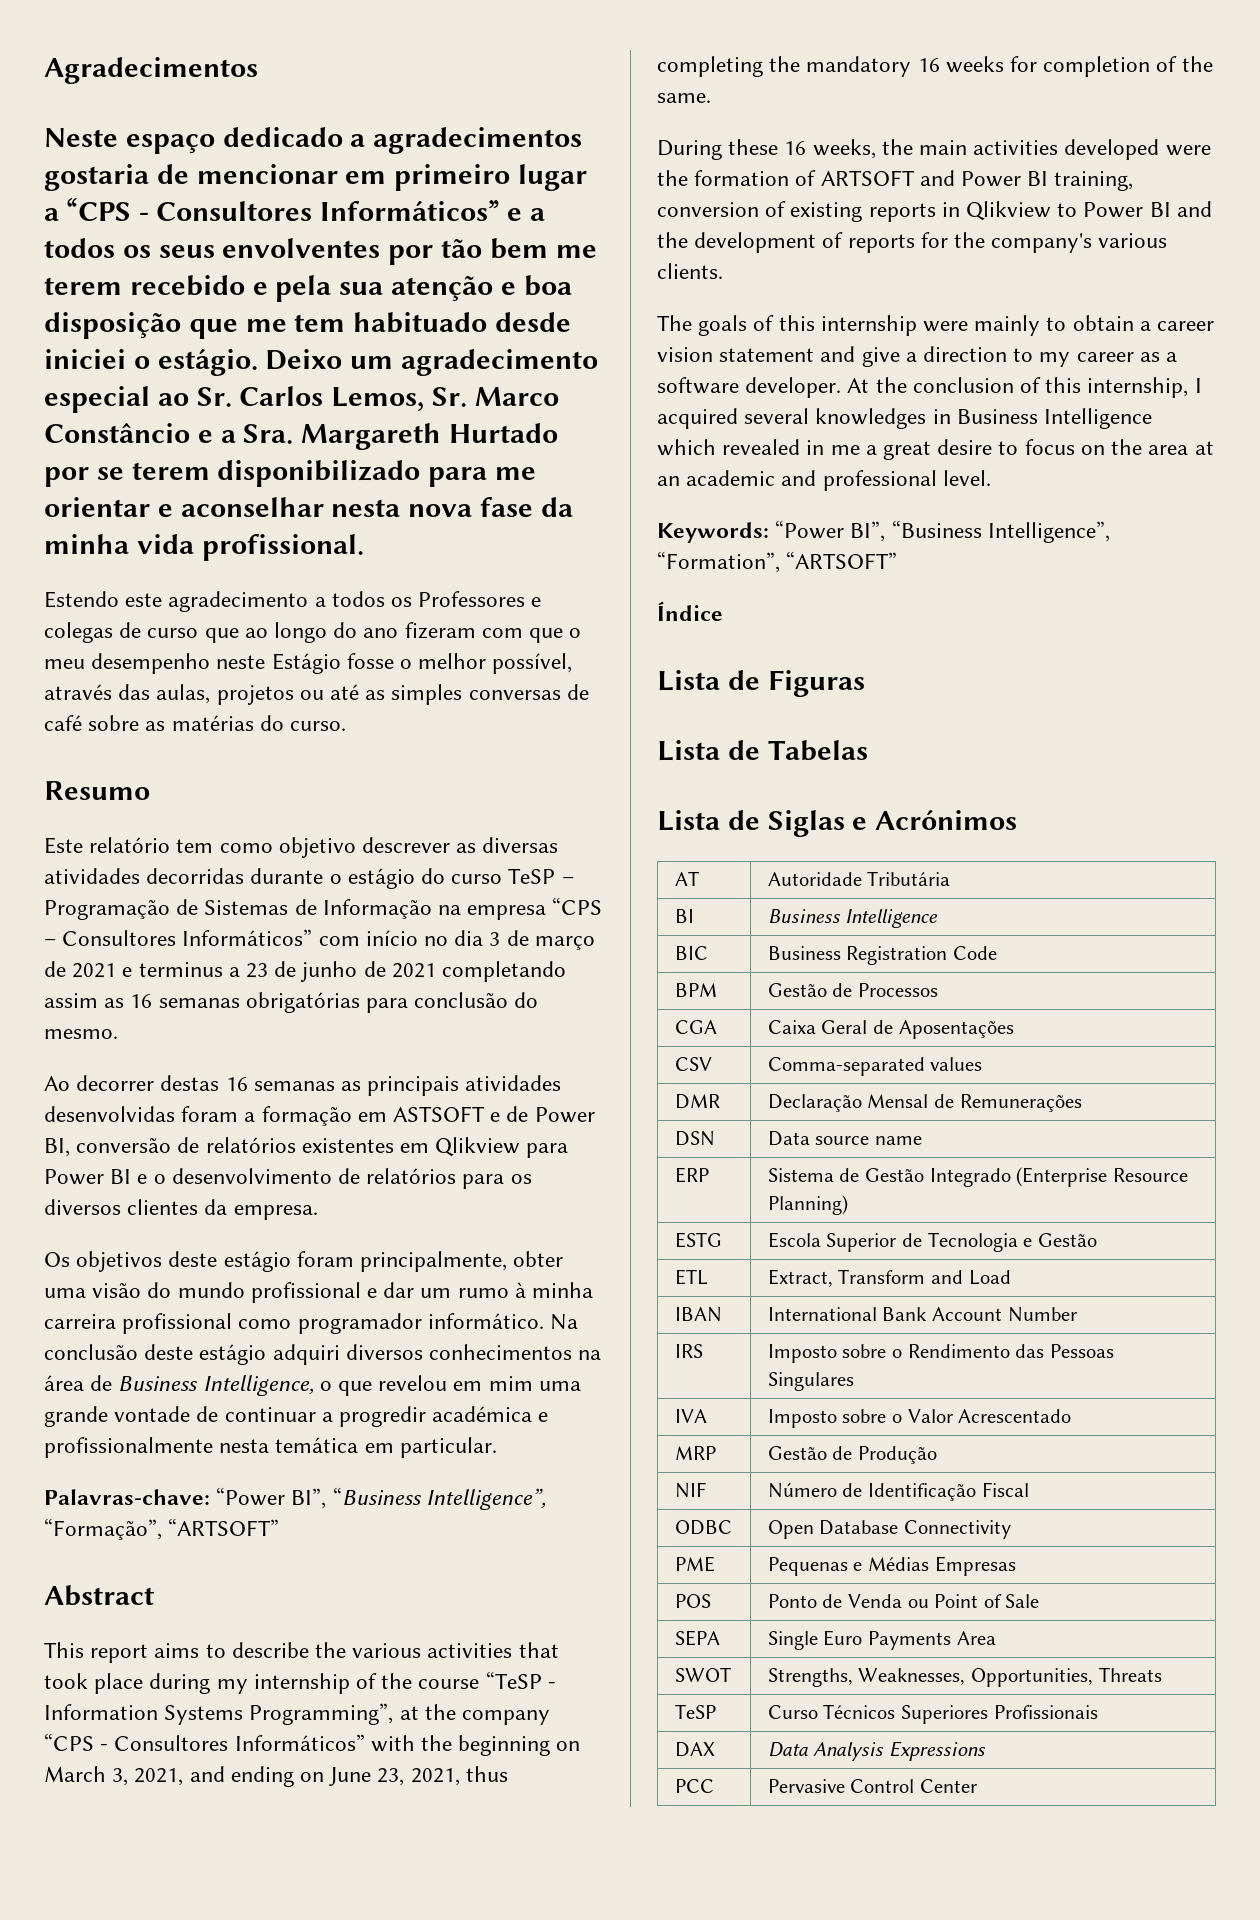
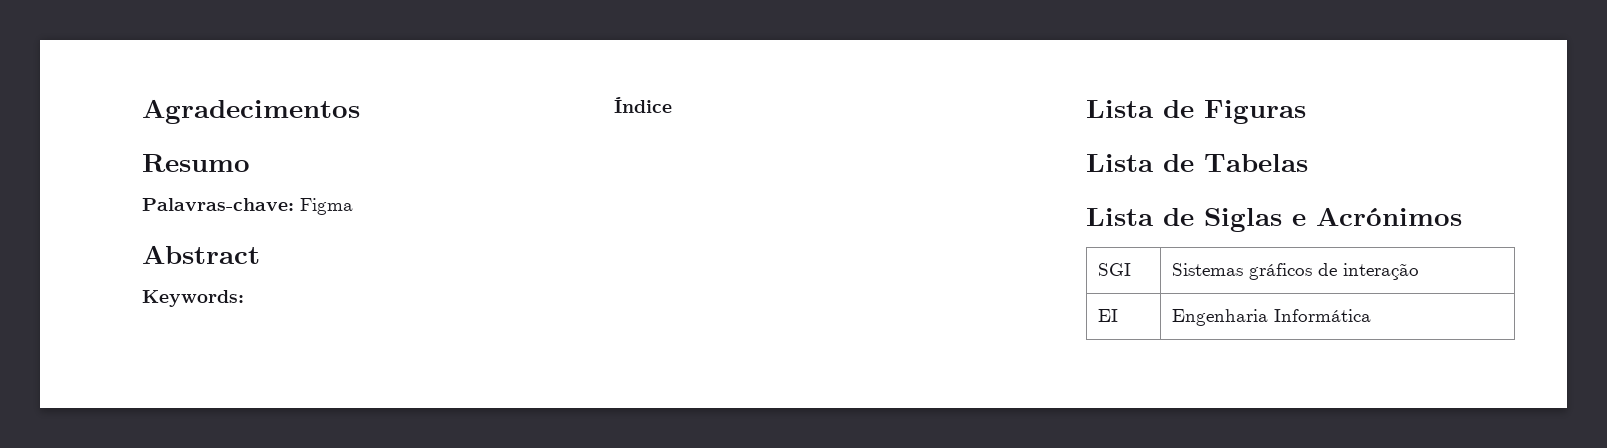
- Neste espaço dedicado a agradecimentos gostaria de mencionar em primeiro lugar a “CPS - Consultores Informáticos” e a todos os seus envolventes por tão bem me terem recebido e pela sua atenção e boa disposição que me tem habituado desde iniciei o estágio. Deixo um agradecimento especial ao Sr. Carlos Lemos, Sr. Marco Constâncio e a Sra. Margareth Hurtado por se terem disponibilizado para me orientar e aconselhar nesta nova fase da minha vida profissional.
- Estendo este agradecimento a todos os Professores e colegas de curso que ao longo do ano fizeram com que o meu desempenho neste Estágio fosse o melhor possível, através das aulas, projetos ou até as simples conversas de café sobre as matérias do curso.
  Resumo
- Este relatório tem como objetivo descrever as diversas atividades decorridas durante o estágio do curso TeSP – Programação de Sistemas de Informação na empresa “CPS – Consultores Informáticos” com início no dia 3 de março de 2021 e terminus a 23 de junho de 2021 completando assim as 16 semanas obrigatórias para conclusão do mesmo.
- Ao decorrer destas 16 semanas as principais atividades desenvolvidas foram a formação em ASTSOFT e de Power BI, conversão de relatórios existentes em Qlikview para Power BI e o desenvolvimento de relatórios para os diversos clientes da empresa.
- Os objetivos deste estágio foram principalmente, obter uma visão do mundo profissional e dar um rumo à minha carreira profissional como programador informático. Na conclusão deste estágio adquiri diversos conhecimentos na área de Business Intelligence, o que revelou em mim uma grande vontade de continuar a progredir académica e profissionalmente nesta temática em particular.
- Palavras-chave: “Power BI”, “Business Intelligence”, “Formação”, “ARTSOFT”
+ Palavras-chave: Figma
  Abstract
- This report aims to describe the various activities that took place during my internship of the course “TeSP - Information Systems Programming”, at the company “CPS - Consultores Informáticos” with the beginning on March 3, 2021, and ending on June 23, 2021, thus completing the mandatory 16 weeks for completion of the same.
- During these 16 weeks, the main activities developed were the formation of ARTSOFT and Power BI training, conversion of existing reports in Qlikview to Power BI and the development of reports for the company's various clients.
- The goals of this internship were mainly to obtain a career vision statement and give a direction to my career as a software developer. At the conclusion of this internship, I acquired several knowledges in Business Intelligence which revealed in me a great desire to focus on the area at an academic and professional level.
- Keywords: “Power BI”, “Business Intelligence”, “Formation”, “ARTSOFT”
+ Keywords:
- AT | Autoridade Tributária
- BI | Business Intelligence
- BIC | Business Registration Code
- BPM | Gestão de Processos
- CGA | Caixa Geral de Aposentações
- CSV | Comma-separated values
- DMR | Declaração Mensal de Remunerações
- DSN | Data source name
- ERP | Sistema de Gestão Integrado (Enterprise Resource Planning)
- ESTG | Escola Superior de Tecnologia e Gestão
- ETL | Extract, Transform and Load
- IBAN | International Bank Account Number
- IRS | Imposto sobre o Rendimento das Pessoas Singulares
- IVA | Imposto sobre o Valor Acrescentado
- MRP | Gestão de Produção
- NIF | Número de Identificação Fiscal
- ODBC | Open Database Connectivity
- PME | Pequenas e Médias Empresas
- POS | Ponto de Venda ou Point of Sale
- SEPA | Single Euro Payments Area
- SWOT | Strengths, Weaknesses, Opportunities, Threats
- TeSP | Curso Técnicos Superiores Profissionais
- DAX | Data Analysis Expressions
- PCC | Pervasive Control Center
+ SGI | Sistemas gráficos de interação
+ EI | Engenharia Informática

